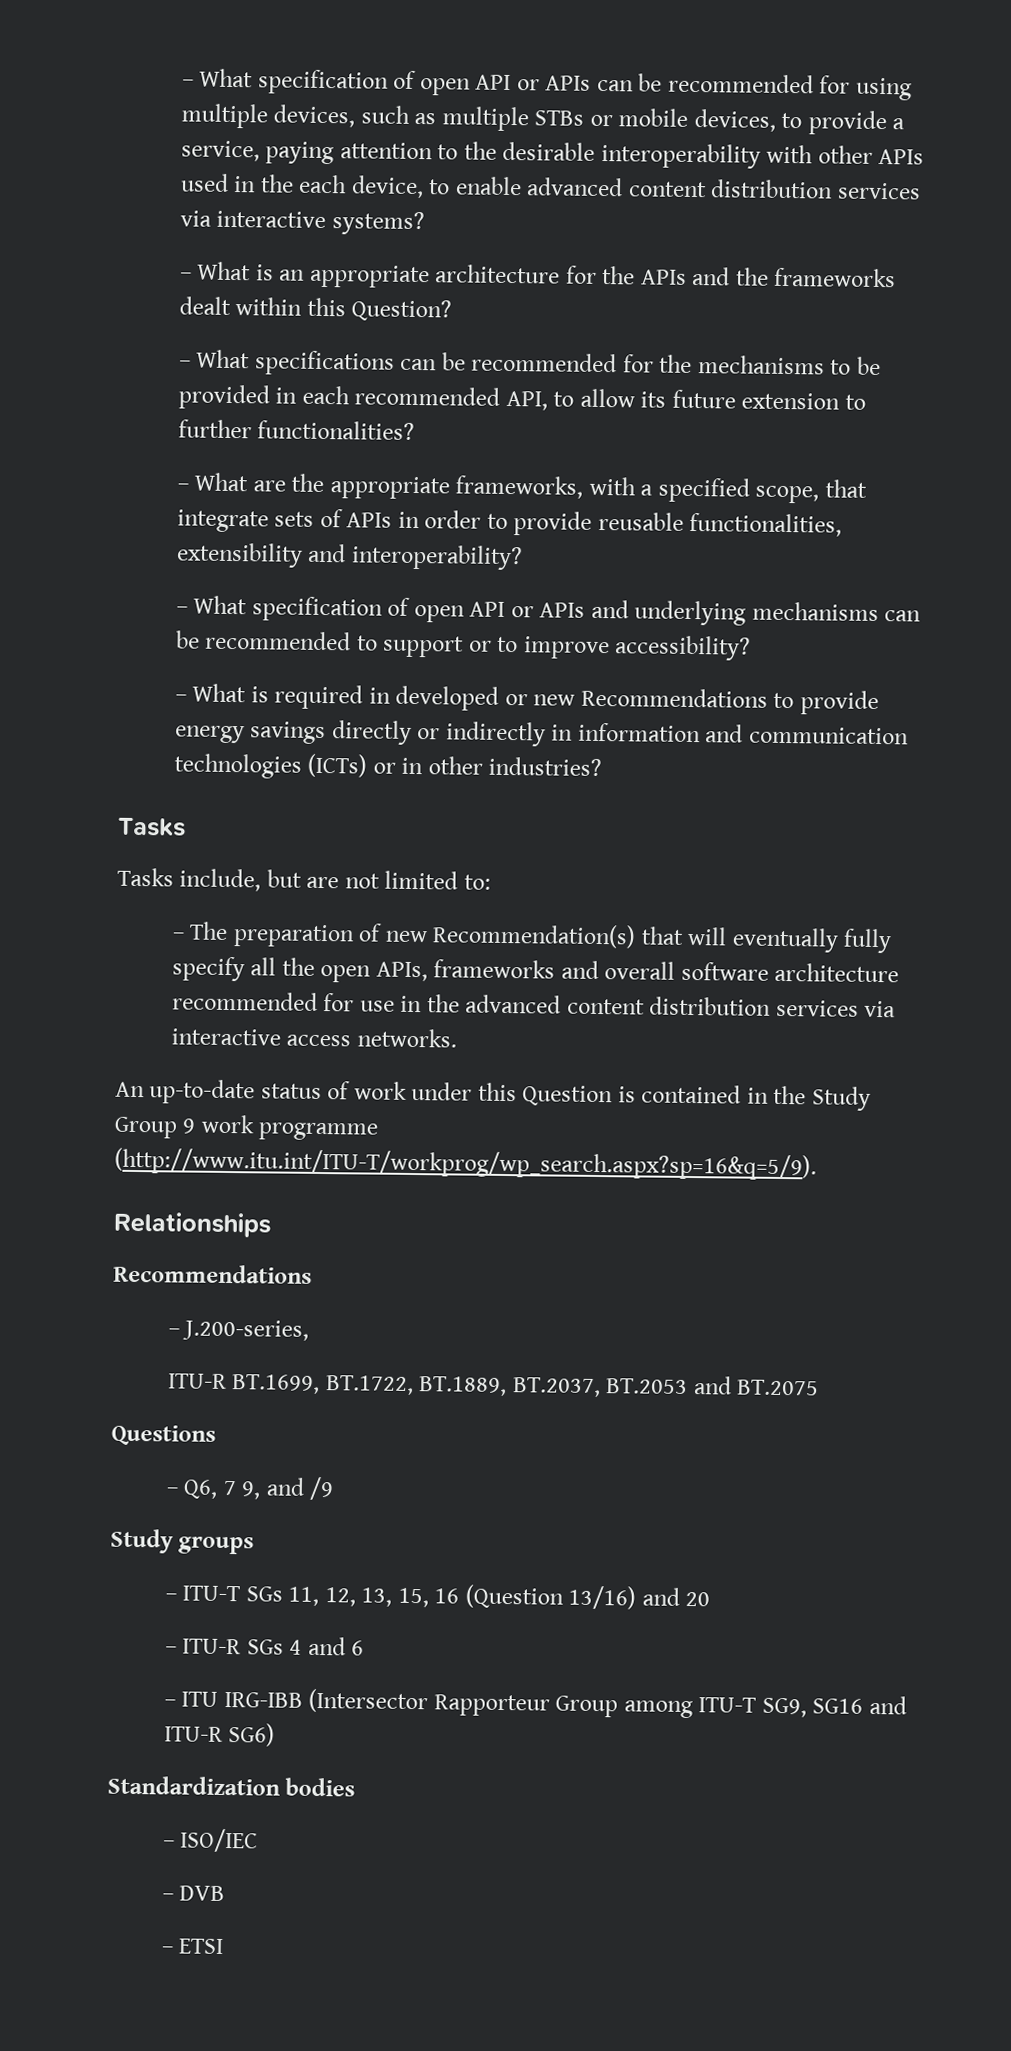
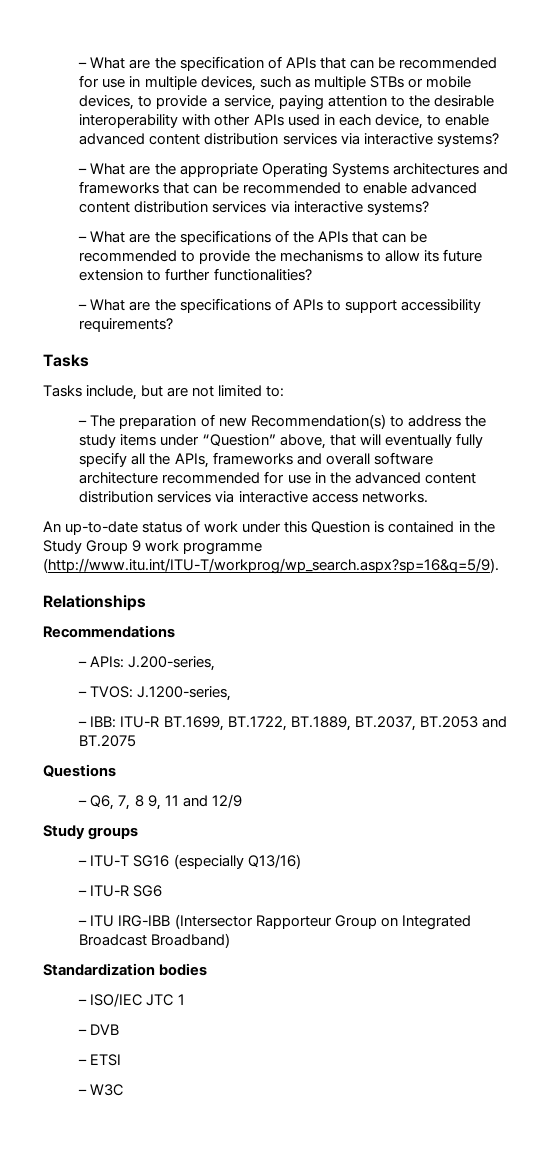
- – What specification of open API or APIs can be recommended for using multiple devices, such as multiple STBs or mobile devices, to provide a service, paying attention to the desirable interoperability with other APIs used in the each device, to enable advanced content distribution services via interactive systems?
+ – What are the specification of APIs that can be recommended for use in multiple devices, such as multiple STBs or mobile devices, to provide a service, paying attention to the desirable interoperability with other APIs used in each device, to enable advanced content distribution services via interactive systems?
- – What is an appropriate architecture for the APIs and the frameworks dealt within this Question?
- – What specifications can be recommended for the mechanisms to be provided in each recommended API, to allow its future extension to further functionalities?
+ – What are the appropriate Operating Systems architectures and frameworks that can be recommended to enable advanced content distribution services via interactive systems?
+ – What are the specifications of the APIs that can be recommended to provide the mechanisms to allow its future extension to further functionalities?
- – What are the appropriate frameworks, with a specified scope, that integrate sets of APIs in order to provide reusable functionalities, extensibility and interoperability?
- – What specification of open API or APIs and underlying mechanisms can be recommended to support or to improve accessibility?
- – What is required in developed or new Recommendations to provide energy savings directly or indirectly in information and communication technologies (ICTs) or in other industries?
+ – What are the specifications of APIs to support accessibility requirements?
- – The preparation of new Recommendation(s) that will eventually fully specify all the open APIs, frameworks and overall software architecture recommended for use in the advanced content distribution services via interactive access networks.
+ – The preparation of new Recommendation(s) to address the study items under “Question” above, that will eventually fully specify all the APIs, frameworks and overall software architecture recommended for use in the advanced content distribution services via interactive access networks.
- – J.200-series,
+ – APIs: J.200-series,
- ITU-R BT.1699, BT.1722, BT.1889, BT.2037, BT.2053 and BT.2075
+ – TVOS: J.1200-series,
+ – IBB: ITU-R BT.1699, BT.1722, BT.1889, BT.2037, BT.2053 and BT.2075
- – Q6, 7 9, and /9
+ – Q6, 7, 8 9, 11 and 12/9
  Study groups
- – ITU-T SGs 11, 12, 13, 15, 16 (Question 13/16) and 20
- – ITU-R SGs 4 and 6
+ – ITU-T SG16 (especially Q13/16)
+ – ITU-R SG6
- – ITU IRG-IBB (Intersector Rapporteur Group among ITU-T SG9, SG16 and ITU-R SG6)
+ – ITU IRG-IBB (Intersector Rapporteur Group on Integrated Broadcast Broadband)
- – ISO/IEC
+ – ISO/IEC JTC 1
+ – W3C

